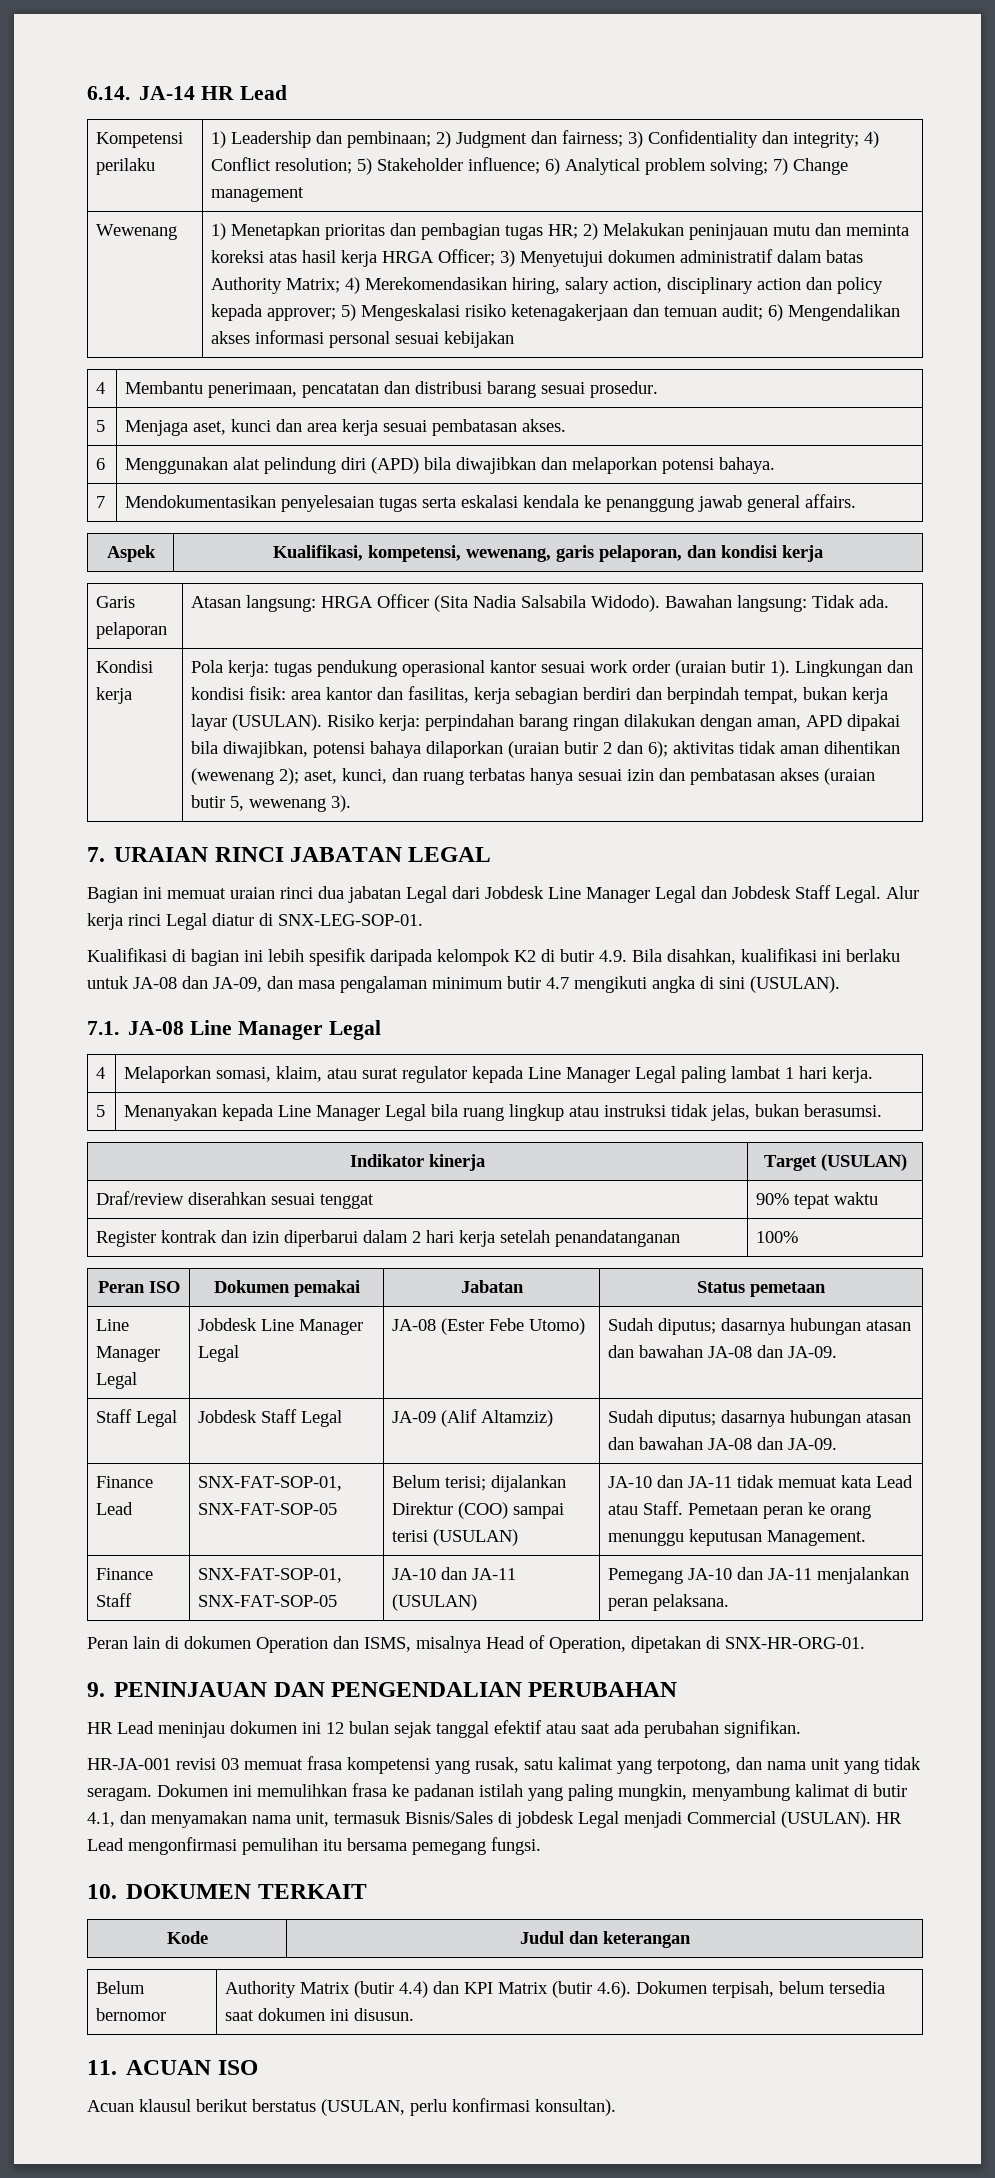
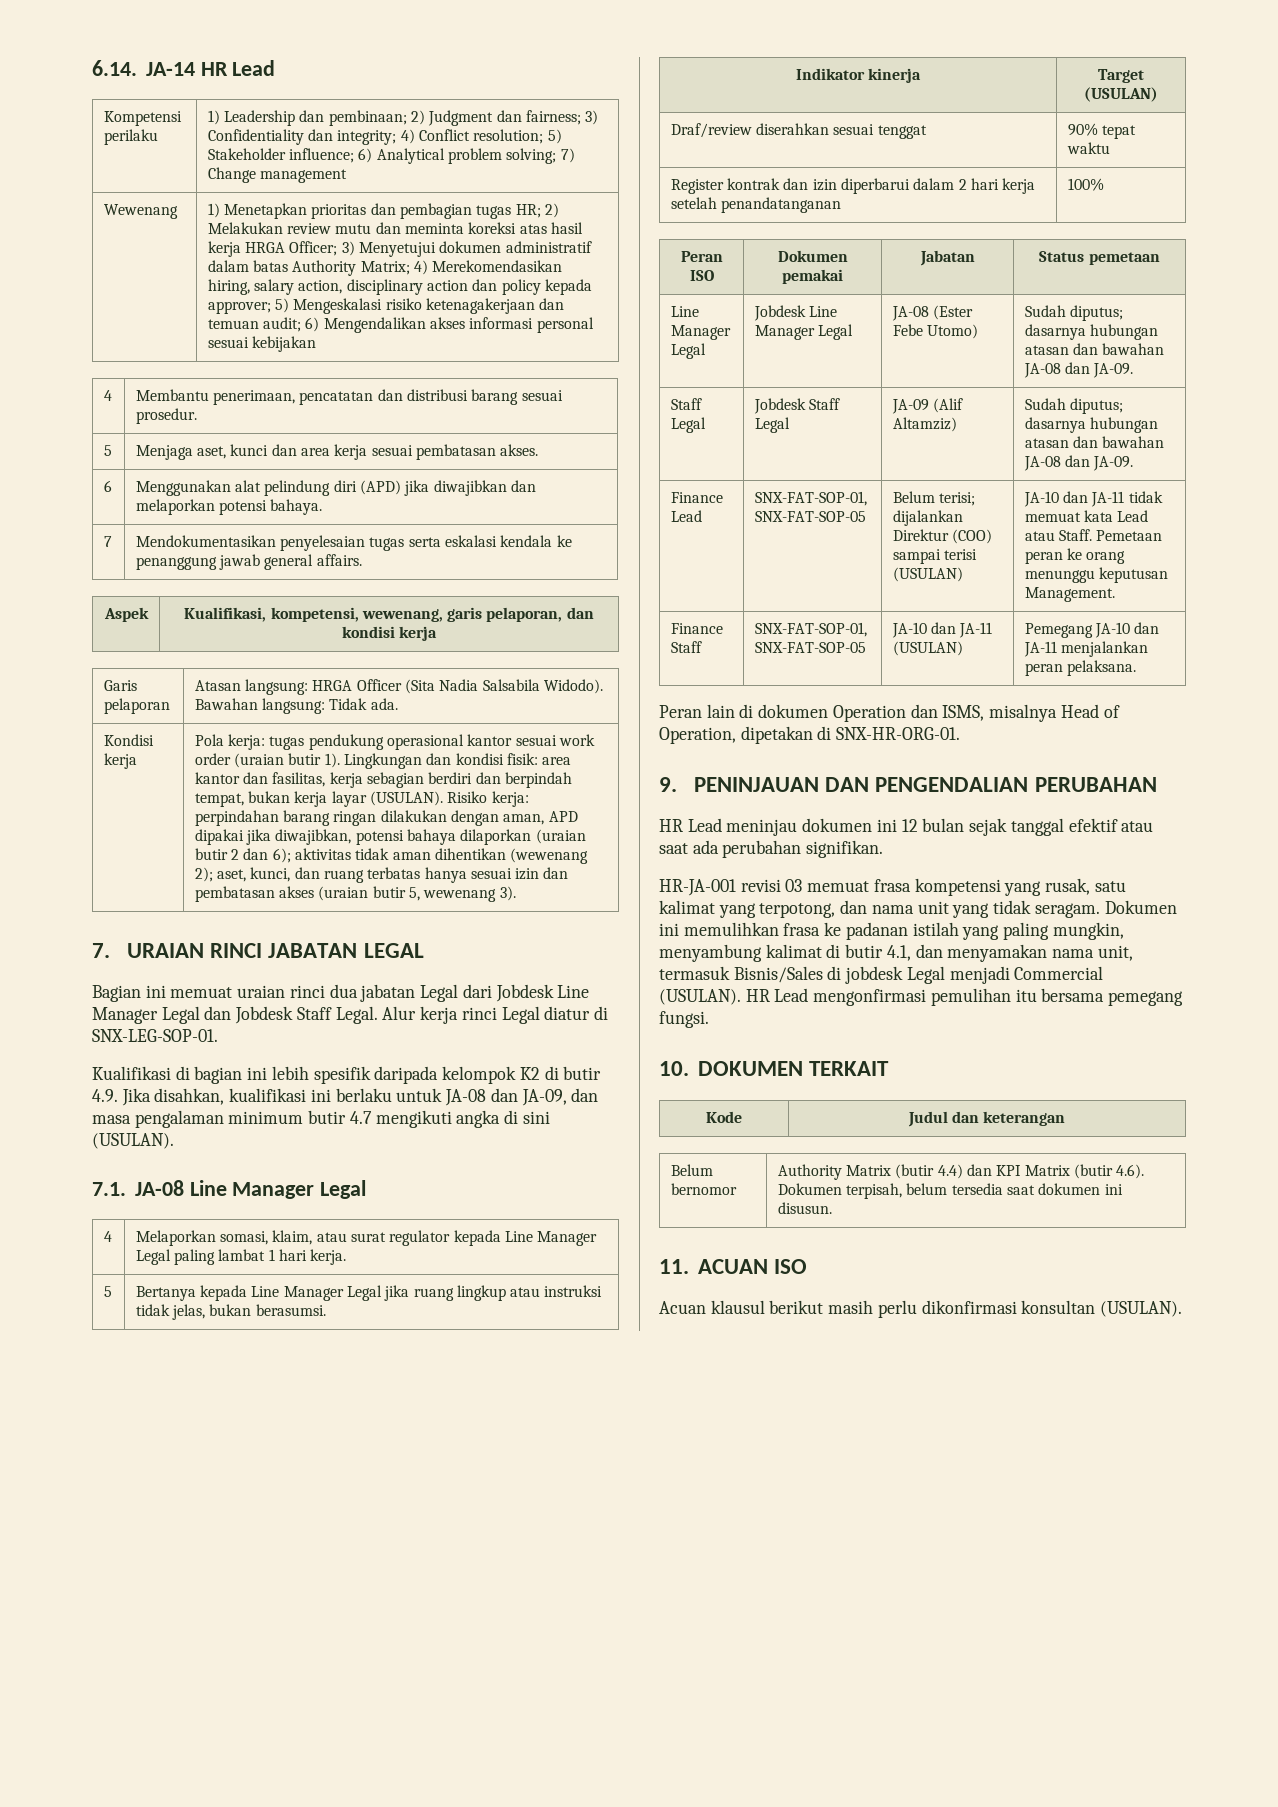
- 1) Menetapkan prioritas dan pembagian tugas HR; 2) Melakukan peninjauan mutu dan meminta koreksi atas hasil kerja HRGA Officer; 3) Menyetujui dokumen administratif dalam batas Authority Matrix; 4) Merekomendasikan hiring, salary action, disciplinary action dan policy kepada approver; 5) Mengeskalasi risiko ketenagakerjaan dan temuan audit; 6) Mengendalikan akses informasi personal sesuai kebijakan
+ 1) Menetapkan prioritas dan pembagian tugas HR; 2) Melakukan review mutu dan meminta koreksi atas hasil kerja HRGA Officer; 3) Menyetujui dokumen administratif dalam batas Authority Matrix; 4) Merekomendasikan hiring, salary action, disciplinary action dan policy kepada approver; 5) Mengeskalasi risiko ketenagakerjaan dan temuan audit; 6) Mengendalikan akses informasi personal sesuai kebijakan
- 6 | Menggunakan alat pelindung diri (APD) bila diwajibkan dan melaporkan potensi bahaya.
+ 6 | Menggunakan alat pelindung diri (APD) jika diwajibkan dan melaporkan potensi bahaya.
- Risiko kerja: perpindahan barang ringan dilakukan dengan aman, APD dipakai bila diwajibkan, potensi bahaya dilaporkan (uraian butir 2 dan 6); aktivitas tidak aman dihentikan (wewenang 2); aset, kunci, dan ruang terbatas hanya sesuai izin dan pembatasan akses (uraian butir 5, wewenang 3).
+ Risiko kerja: perpindahan barang ringan dilakukan dengan aman, APD dipakai jika diwajibkan, potensi bahaya dilaporkan (uraian butir 2 dan 6); aktivitas tidak aman dihentikan (wewenang 2); aset, kunci, dan ruang terbatas hanya sesuai izin dan pembatasan akses (uraian butir 5, wewenang 3).
- Kualifikasi di bagian ini lebih spesifik daripada kelompok K2 di butir 4.9. Bila disahkan, kualifikasi ini berlaku untuk JA-08 dan JA-09, dan masa pengalaman minimum butir 4.7 mengikuti angka di sini (USULAN).
+ Kualifikasi di bagian ini lebih spesifik daripada kelompok K2 di butir 4.9. Jika disahkan, kualifikasi ini berlaku untuk JA-08 dan JA-09, dan masa pengalaman minimum butir 4.7 mengikuti angka di sini (USULAN).
- 5 | Menanyakan kepada Line Manager Legal bila ruang lingkup atau instruksi tidak jelas, bukan berasumsi.
+ 5 | Bertanya kepada Line Manager Legal jika ruang lingkup atau instruksi tidak jelas, bukan berasumsi.
- Acuan klausul berikut berstatus (USULAN, perlu konfirmasi konsultan).
+ Acuan klausul berikut masih perlu dikonfirmasi konsultan (USULAN).

